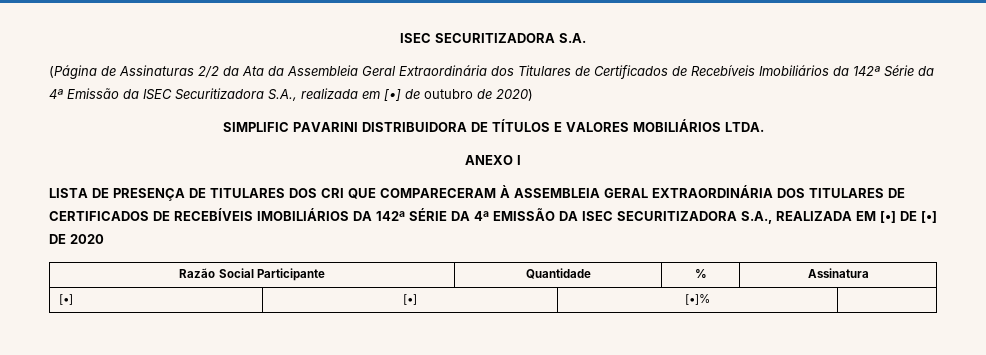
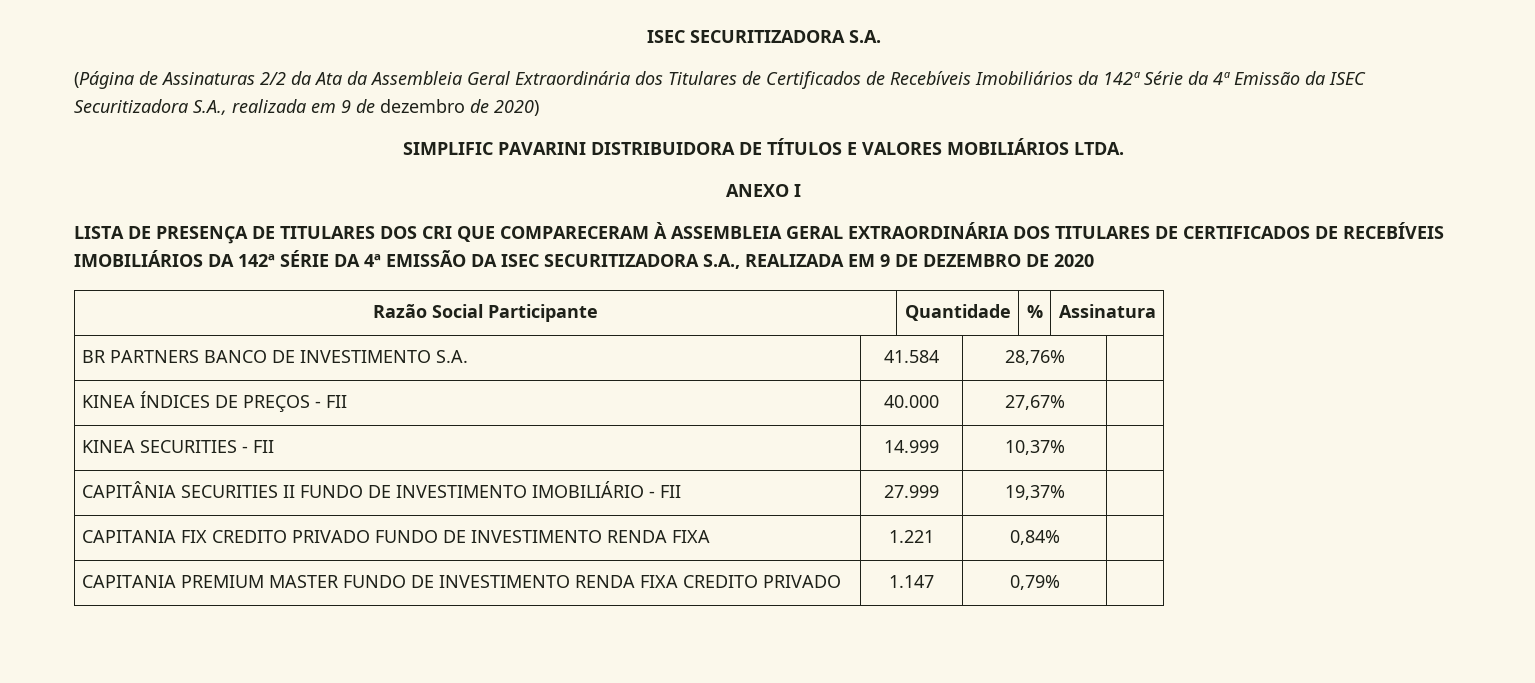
- (Página de Assinaturas 2/2 da Ata da Assembleia Geral Extraordinária dos Titulares de Certificados de Recebíveis Imobiliários da 142ª Série da 4ª Emissão da ISEC Securitizadora S.A., realizada em [•] de outubro de 2020)
+ (Página de Assinaturas 2/2 da Ata da Assembleia Geral Extraordinária dos Titulares de Certificados de Recebíveis Imobiliários da 142ª Série da 4ª Emissão da ISEC Securitizadora S.A., realizada em 9 de dezembro de 2020)
- LISTA DE PRESENÇA DE TITULARES DOS CRI QUE COMPARECERAM À ASSEMBLEIA GERAL EXTRAORDINÁRIA DOS TITULARES DE CERTIFICADOS DE RECEBÍVEIS IMOBILIÁRIOS DA 142ª SÉRIE DA 4ª EMISSÃO DA ISEC SECURITIZADORA S.A., REALIZADA EM [•] DE [•] DE 2020
+ LISTA DE PRESENÇA DE TITULARES DOS CRI QUE COMPARECERAM À ASSEMBLEIA GERAL EXTRAORDINÁRIA DOS TITULARES DE CERTIFICADOS DE RECEBÍVEIS IMOBILIÁRIOS DA 142ª SÉRIE DA 4ª EMISSÃO DA ISEC SECURITIZADORA S.A., REALIZADA EM 9 DE DEZEMBRO DE 2020
- [•] | [•] | [•]% |
+ BR PARTNERS BANCO DE INVESTIMENTO S.A. | 41.584 | 28,76% |
+ KINEA ÍNDICES DE PREÇOS - FII | 40.000 | 27,67% |
+ KINEA SECURITIES - FII | 14.999 | 10,37% |
+ CAPITÂNIA SECURITIES II FUNDO DE INVESTIMENTO IMOBILIÁRIO - FII | 27.999 | 19,37% |
+ CAPITANIA FIX CREDITO PRIVADO FUNDO DE INVESTIMENTO RENDA FIXA | 1.221 | 0,84% |
+ CAPITANIA PREMIUM MASTER FUNDO DE INVESTIMENTO RENDA FIXA CREDITO PRIVADO | 1.147 | 0,79% |

